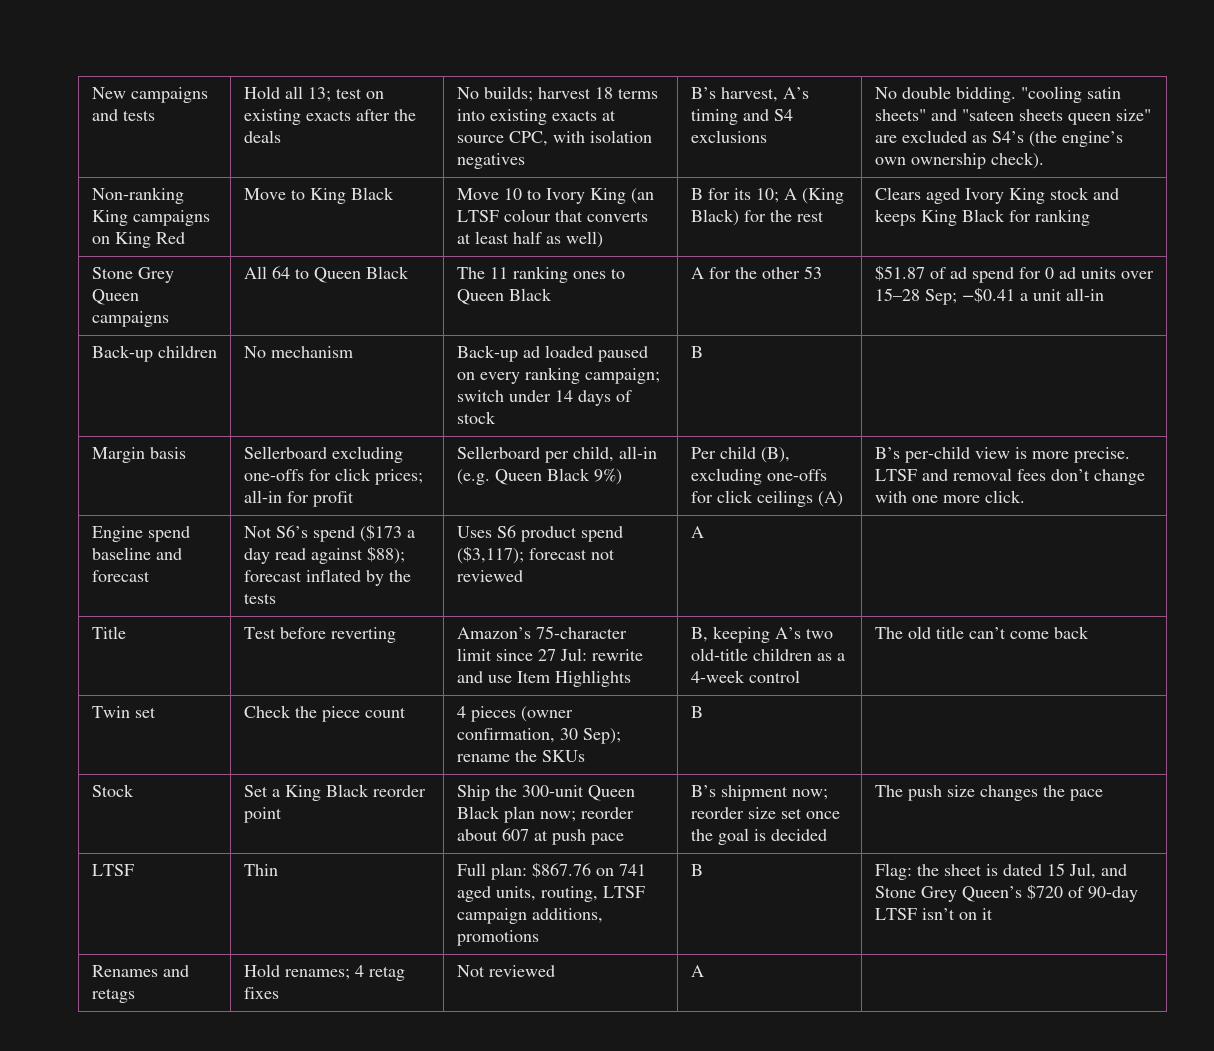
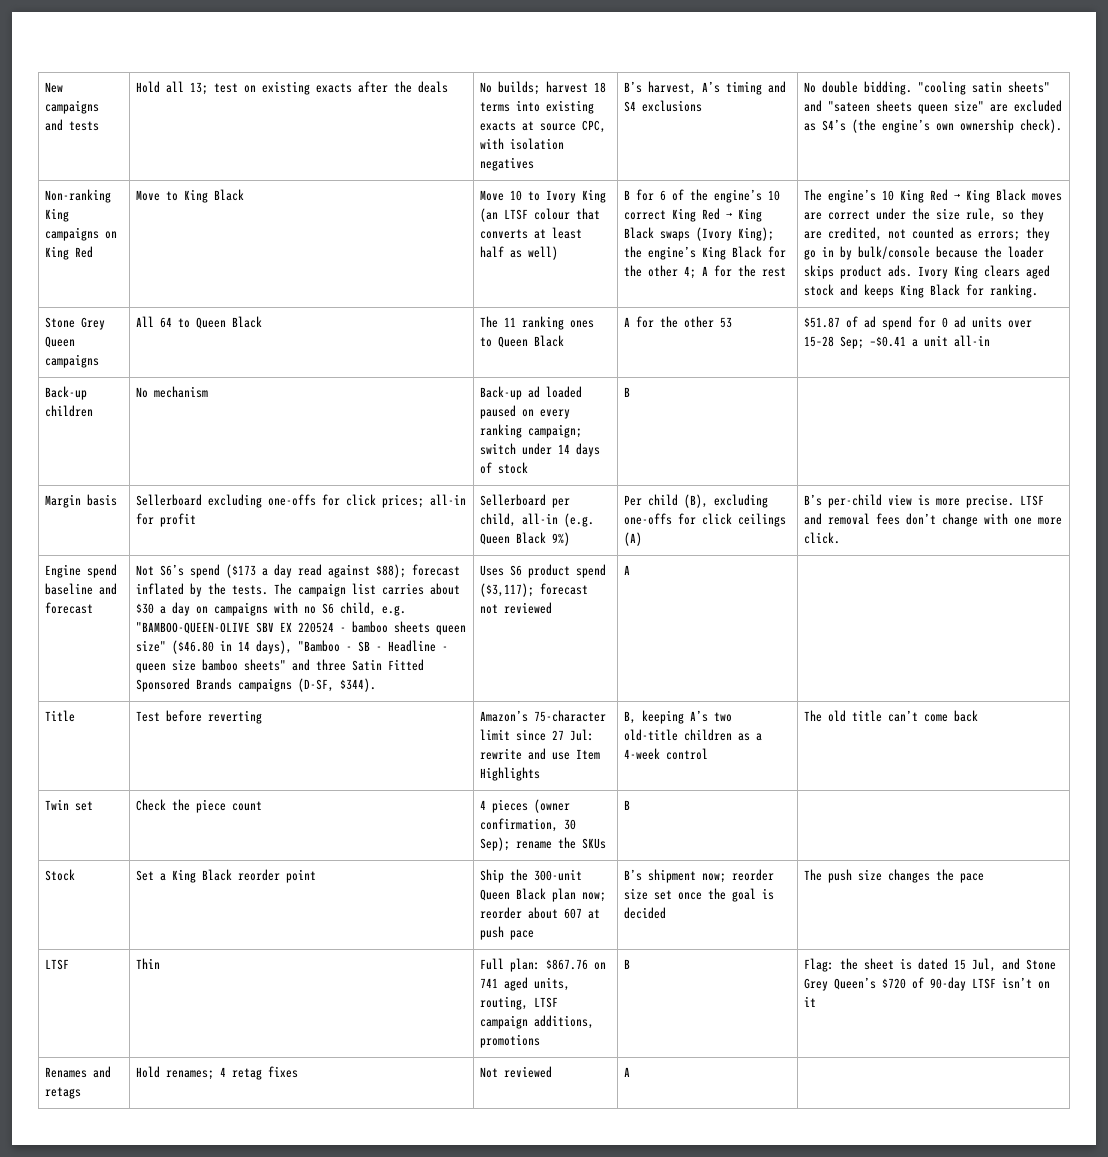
- B for its 10; A (King Black) for the rest | Clears aged Ivory King stock and keeps King Black for ranking
+ B for 6 of the engine’s 10 correct King Red → King Black swaps (Ivory King); the engine’s King Black for the other 4; A for the rest | The engine’s 10 King Red → King Black moves are correct under the size rule, so they are credited, not counted as errors; they go in by bulk/console because the loader skips product ads. Ivory King clears aged stock and keeps King Black for ranking.
- Not S6’s spend ($173 a day read against $88); forecast inflated by the tests
+ Not S6’s spend ($173 a day read against $88); forecast inflated by the tests. The campaign list carries about $30 a day on campaigns with no S6 child, e.g. "BAMBOO-QUEEN-OLIVE SBV EX 220524 - bamboo sheets queen size" ($46.80 in 14 days), "Bamboo - SB - Headline - queen size bamboo sheets" and three Satin Fitted Sponsored Brands campaigns (D-SF, $344).

